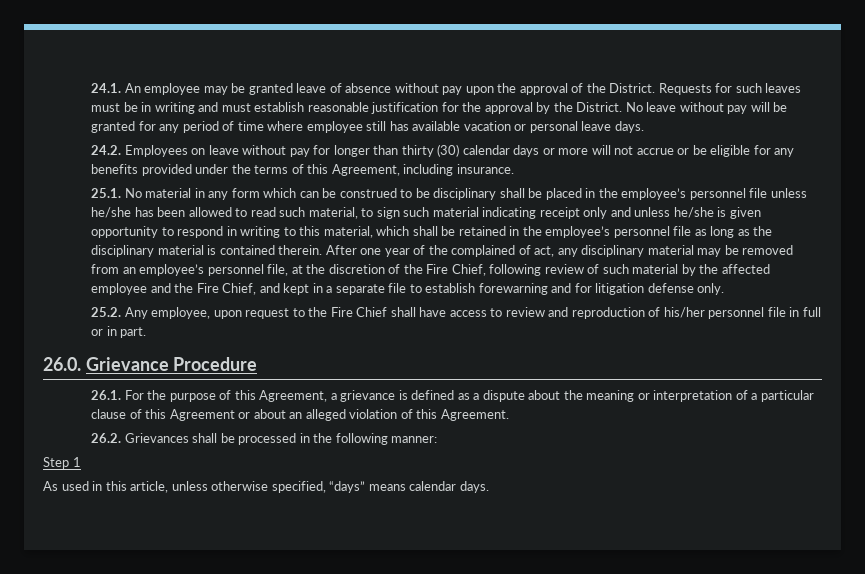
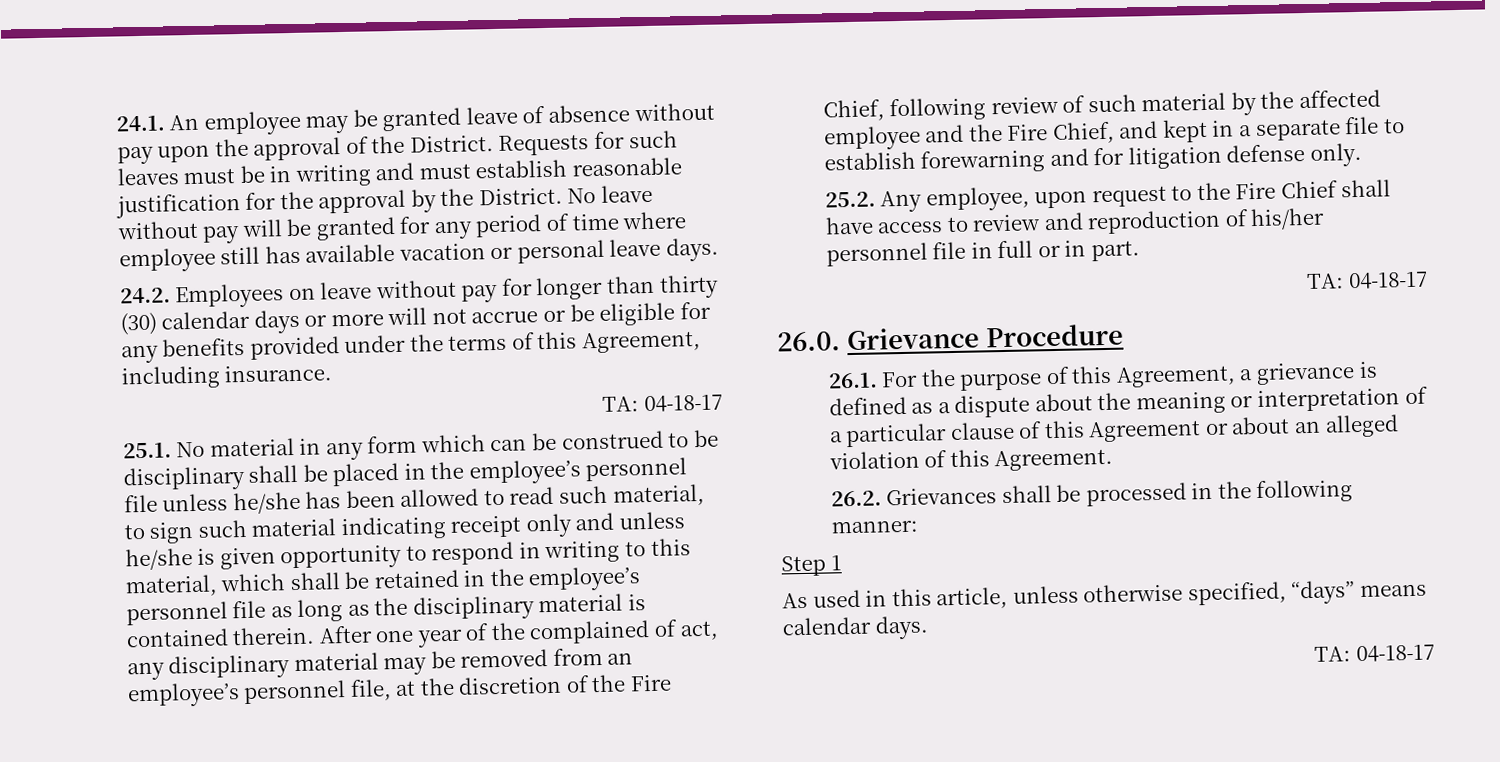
  24.2. Employees on leave without pay for longer than thirty (30) calendar days or more will not accrue or be eligible for any benefits provided under the terms of this Agreement, including insurance.
+ TA: 04-18-17
  25.2. Any employee, upon request to the Fire Chief shall have access to review and reproduction of his/her personnel file in full or in part.
+ TA: 04-18-17
  As used in this article, unless otherwise specified, “days” means calendar days.
+ TA: 04-18-17

